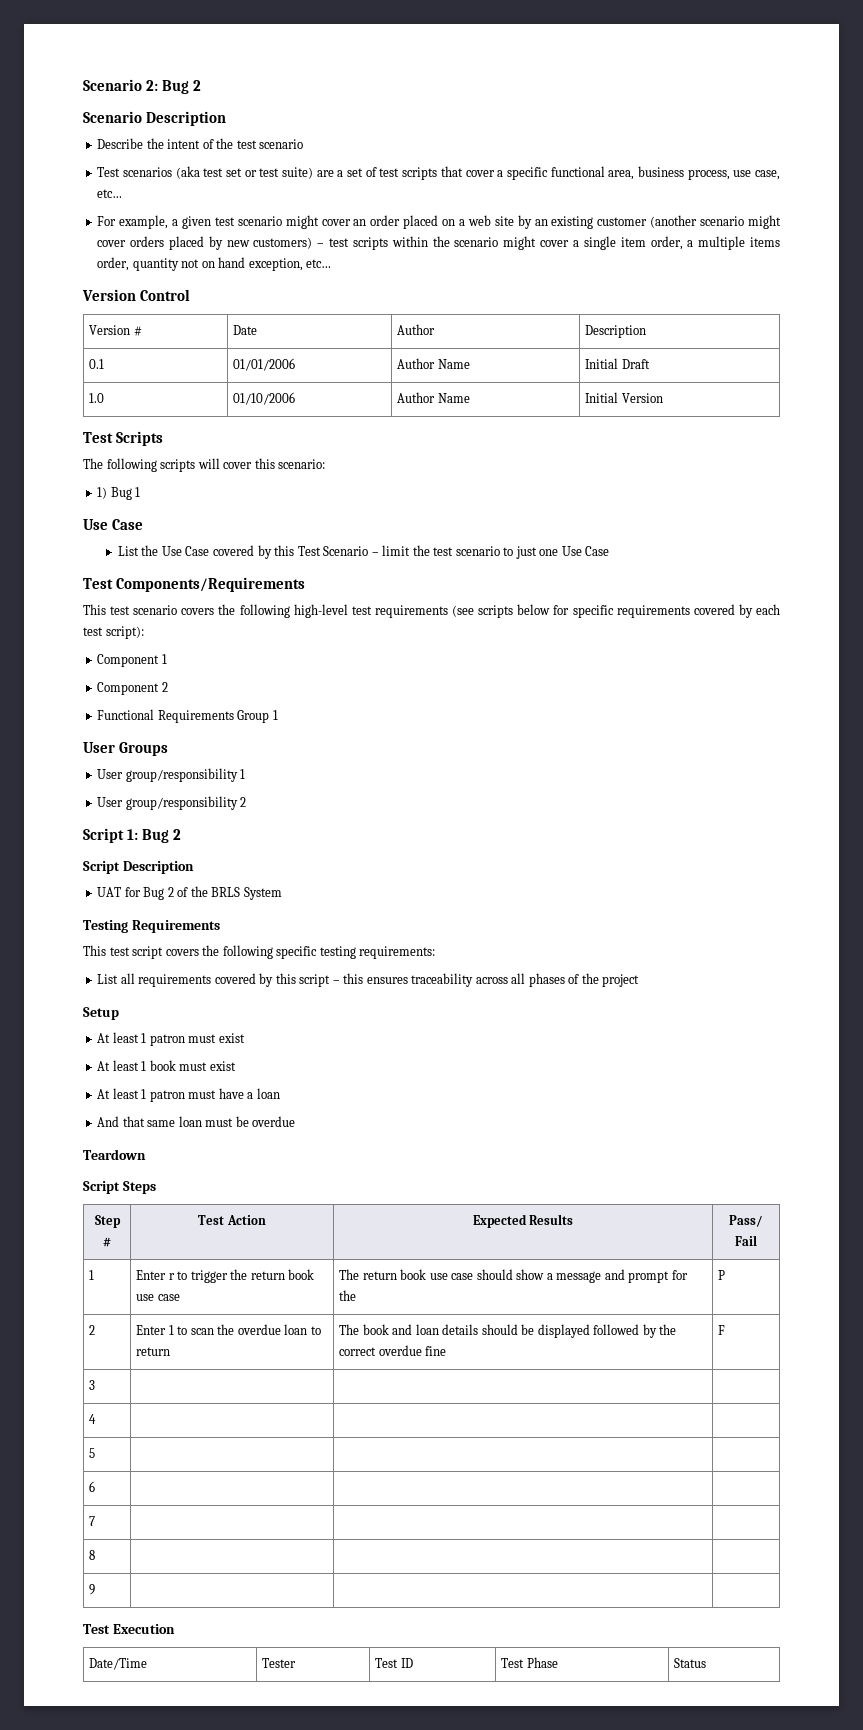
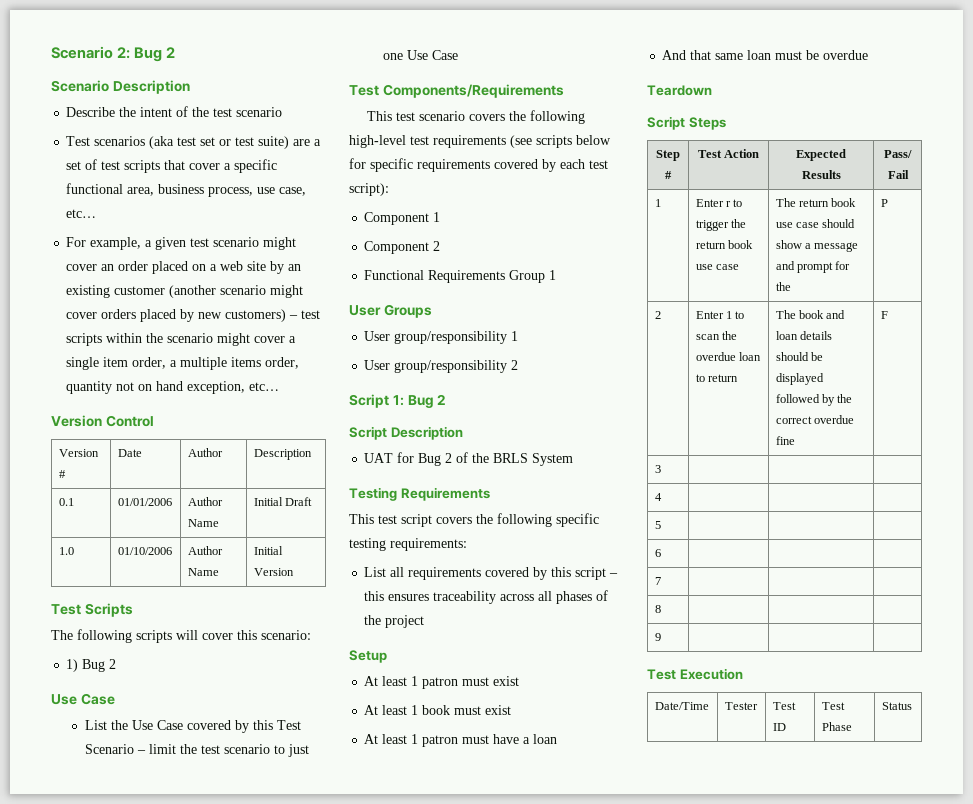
- 1) Bug 1
+ 1) Bug 2

